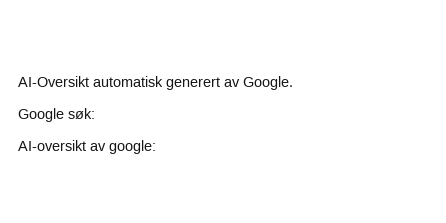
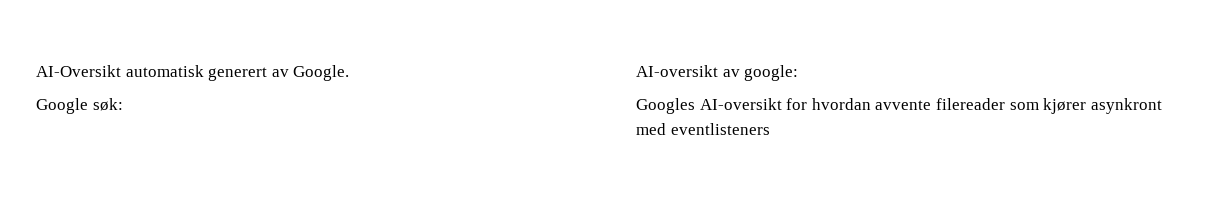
+ Googles AI-oversikt for hvordan avvente filereader som kjører asynkront med eventlisteners

